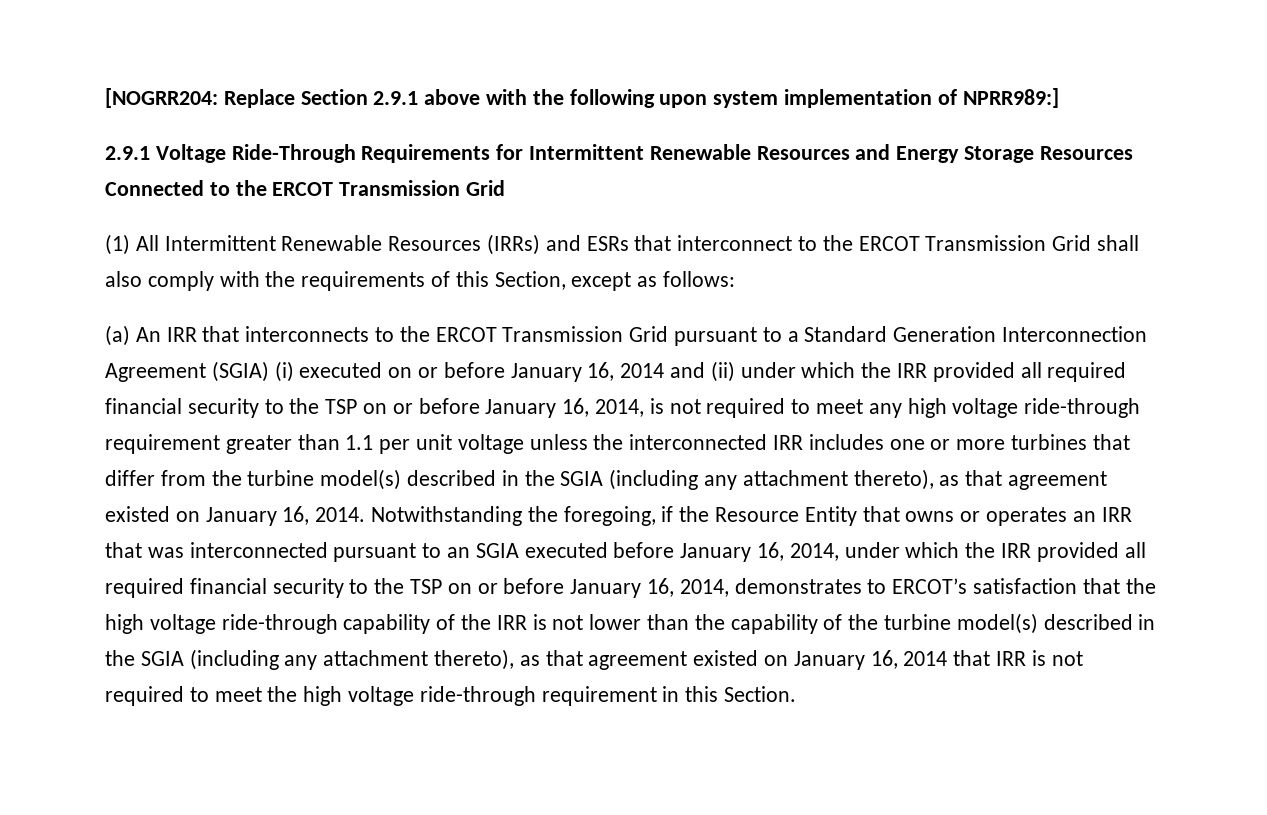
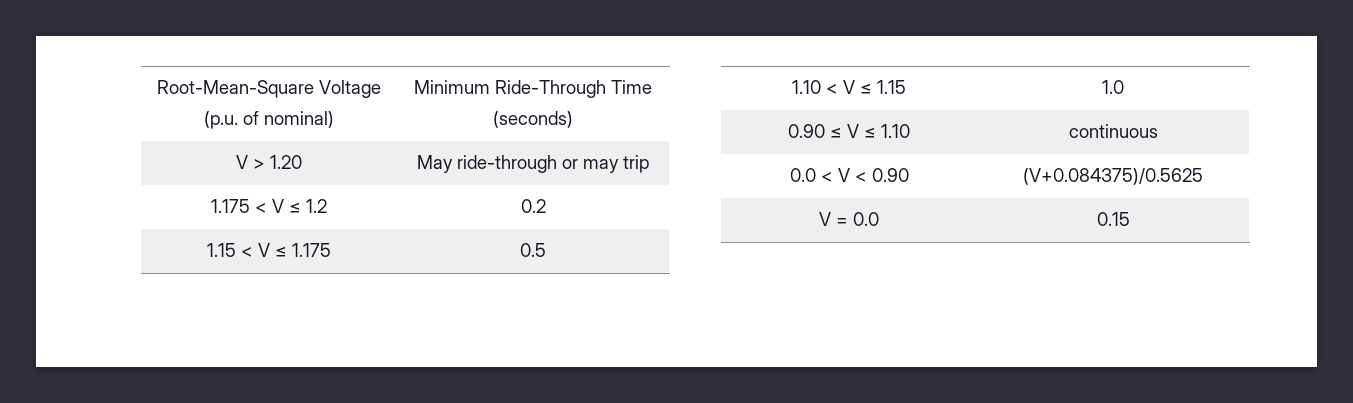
- [NOGRR204: Replace Section 2.9.1 above with the following upon system implementation of NPRR989:]
- 2.9.1 Voltage Ride-Through Requirements for Intermittent Renewable Resources and Energy Storage Resources Connected to the ERCOT Transmission Grid
- (1) All Intermittent Renewable Resources (IRRs) and ESRs that interconnect to the ERCOT Transmission Grid shall also comply with the requirements of this Section, except as follows:
- (a) An IRR that interconnects to the ERCOT Transmission Grid pursuant to a Standard Generation Interconnection Agreement (SGIA) (i) executed on or before January 16, 2014 and (ii) under which the IRR provided all required financial security to the TSP on or before January 16, 2014, is not required to meet any high voltage ride-through requirement greater than 1.1 per unit voltage unless the interconnected IRR includes one or more turbines that differ from the turbine model(s) described in the SGIA (including any attachment thereto), as that agreement existed on January 16, 2014. Notwithstanding the foregoing, if the Resource Entity that owns or operates an IRR that was interconnected pursuant to an SGIA executed before January 16, 2014, under which the IRR provided all required financial security to the TSP on or before January 16, 2014, demonstrates to ERCOT’s satisfaction that the high voltage ride-through capability of the IRR is not lower than the capability of the turbine model(s) described in the SGIA (including any attachment thereto), as that agreement existed on January 16, 2014 that IRR is not required to meet the high voltage ride-through requirement in this Section.
+ Root-Mean-Square Voltage
+ (p.u. of nominal) | Minimum Ride-Through Time
+ (seconds)
+ V > 1.20 | May ride-through or may trip
+ 1.175 < V ≤ 1.2 | 0.2
+ 1.15 < V ≤ 1.175 | 0.5
+ 1.10 < V ≤ 1.15 | 1.0
+ 0.90 ≤ V ≤ 1.10 | continuous
+ 0.0 < V < 0.90 | (V+0.084375)/0.5625
+ V = 0.0 | 0.15

